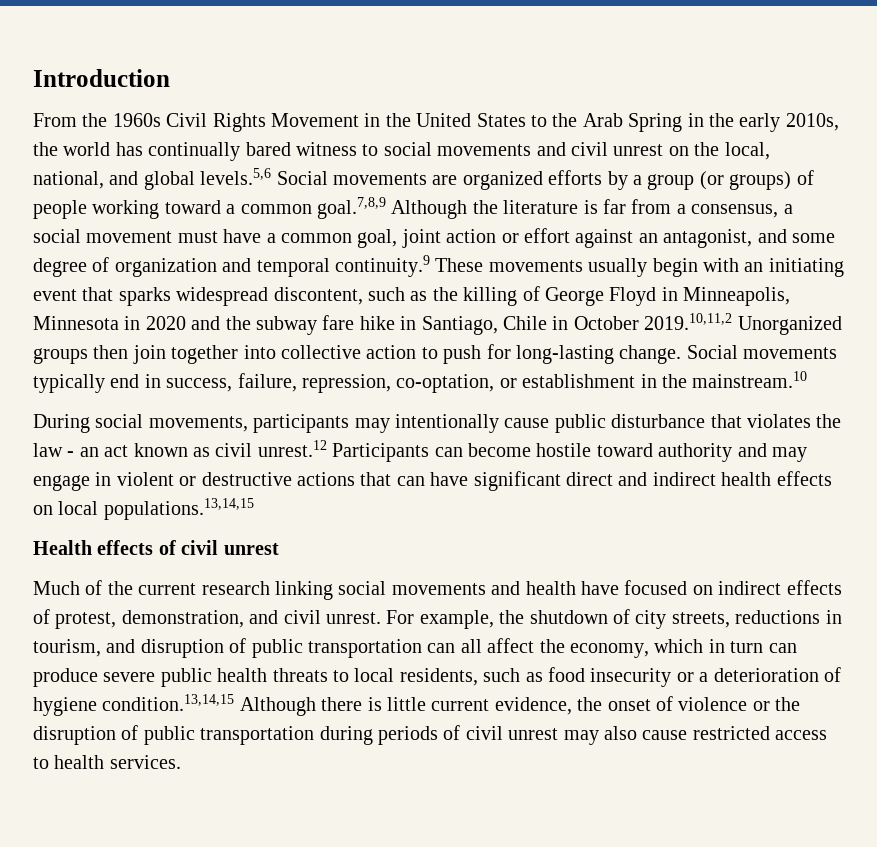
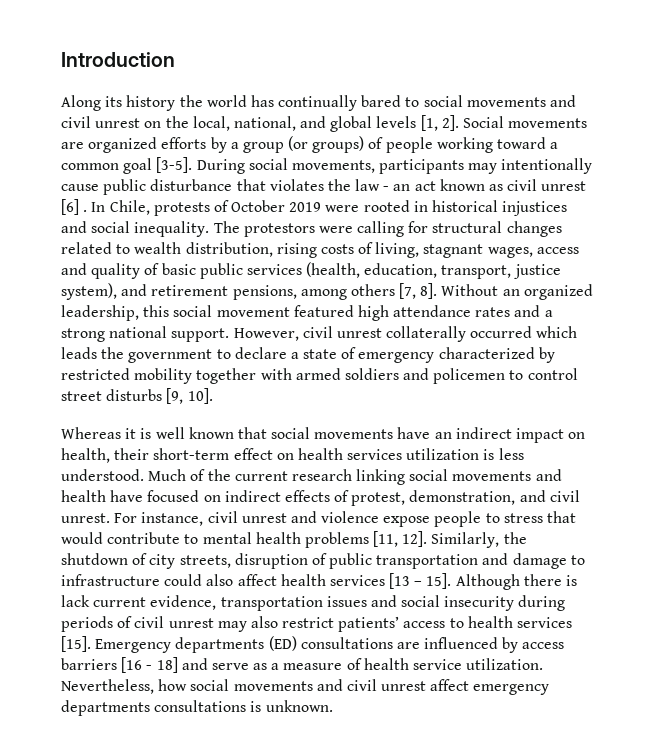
- From the 1960s Civil Rights Movement in the United States to the Arab Spring in the early 2010s, the world has continually bared witness to social movements and civil unrest on the local, national, and global levels.5,6 Social movements are organized efforts by a group (or groups) of people working toward a common goal.7,8,9 Although the literature is far from a consensus, a social movement must have a common goal, joint action or effort against an antagonist, and some degree of organization and temporal continuity.9 These movements usually begin with an initiating event that sparks widespread discontent, such as the killing of George Floyd in Minneapolis, Minnesota in 2020 and the subway fare hike in Santiago, Chile in October 2019.10,11,2 Unorganized groups then join together into collective action to push for long-lasting change. Social movements typically end in success, failure, repression, co-optation, or establishment in the mainstream.10
- During social movements, participants may intentionally cause public disturbance that violates the law - an act known as civil unrest.12 Participants can become hostile toward authority and may engage in violent or destructive actions that can have significant direct and indirect health effects on local populations.13,14,15
- Health effects of civil unrest
- Much of the current research linking social movements and health have focused on indirect effects of protest, demonstration, and civil unrest.
+ Along its history the world has continually bared to social movements and civil unrest on the local, national, and global levels [1, 2]. Social movements are organized efforts by a group (or groups) of people working toward a common goal [3-5]. During social movements, participants may intentionally cause public disturbance that violates the law - an act known as civil unrest [6] . In Chile, protests of October 2019 were rooted in historical injustices and social inequality. The protestors were calling for structural changes related to wealth distribution, rising costs of living, stagnant wages, access and quality of basic public services (health, education, transport, justice system), and retirement pensions, among others [7, 8]. Without an organized leadership, this social movement featured high attendance rates and a strong national support. However, civil unrest collaterally occurred which leads the government to declare a state of emergency characterized by restricted mobility together with armed soldiers and policemen to control street disturbs [9, 10].
+ Whereas it is well known that social movements have an indirect impact on health, their short-term effect on health services utilization is less understood. Much of the current research linking social movements and health have focused on indirect effects of protest, demonstration, and civil unrest.
- For example, the shutdown of city streets, reductions in tourism, and disruption of public transportation can all affect the economy, which in turn can produce severe public health threats to local residents, such as food insecurity or a deterioration of hygiene condition.13,14,15 Although there is little current evidence, the onset of violence or the disruption of public transportation during periods of civil unrest may also cause restricted access to health services.
+ For instance, civil unrest and violence expose people to stress that would contribute to mental health problems [11, 12]. Similarly, the shutdown of city streets, disruption of public transportation and damage to infrastructure could also affect health services [13 – 15]. Although there is lack current evidence, transportation issues and social insecurity during periods of civil unrest may also restrict patients’ access to health services [15]. Emergency departments (ED) consultations are influenced by access barriers [16 - 18] and serve as a measure of health service utilization. Nevertheless, how social movements and civil unrest affect emergency departments consultations is unknown.

